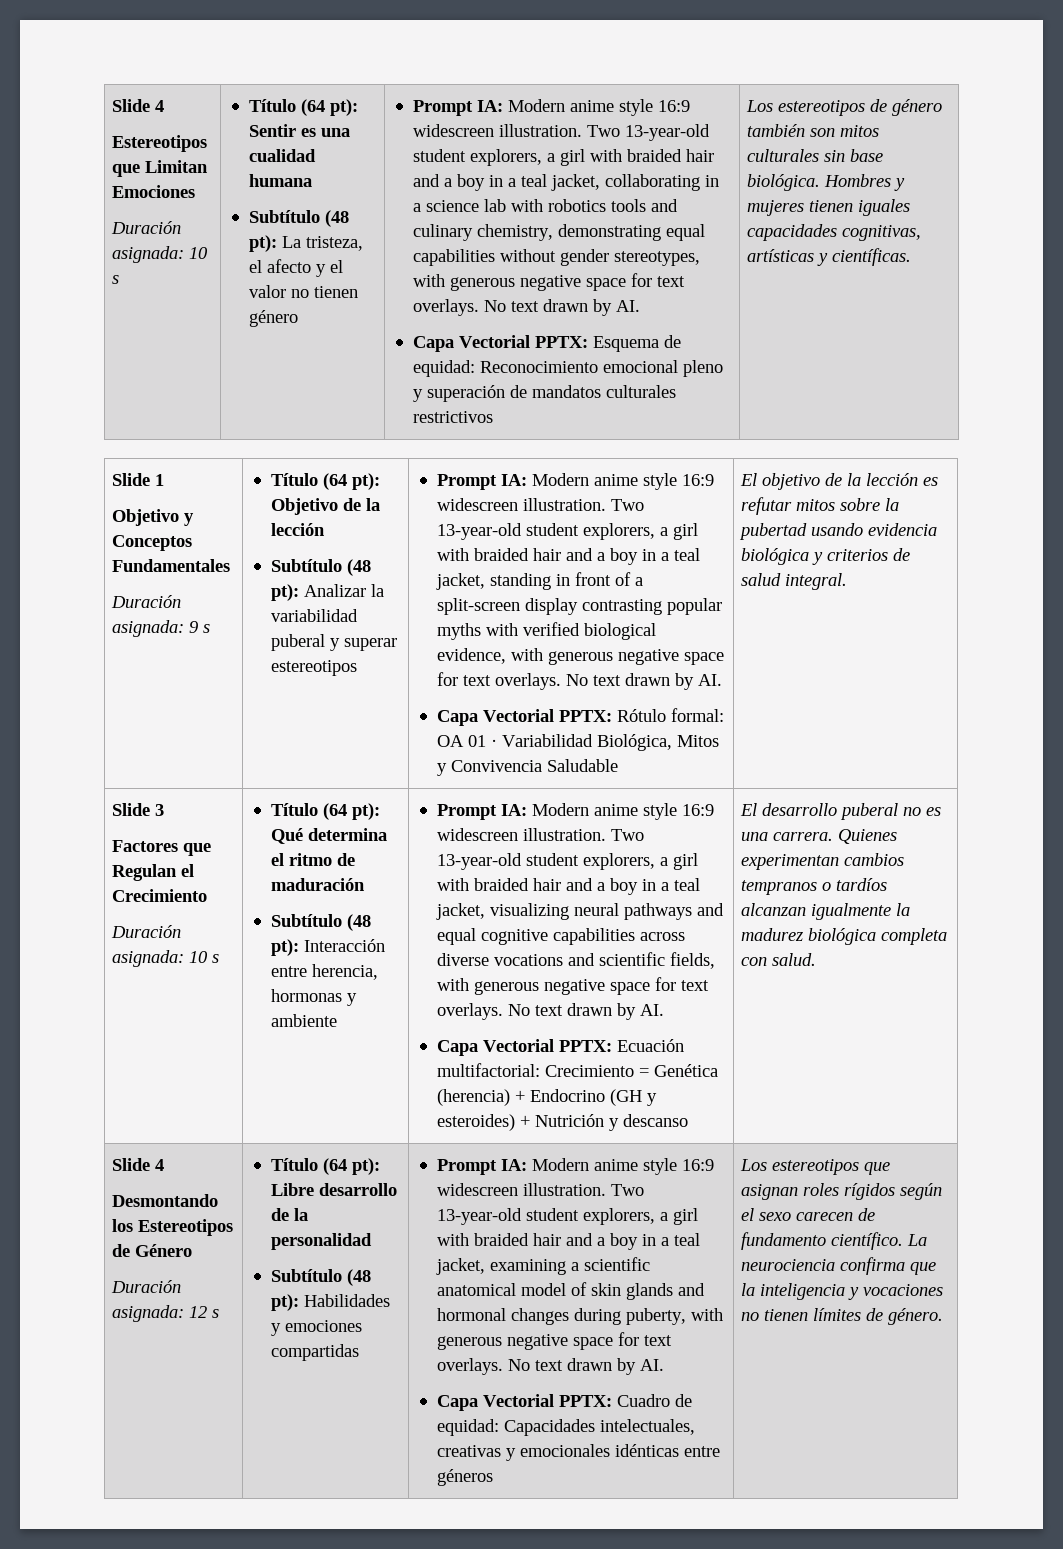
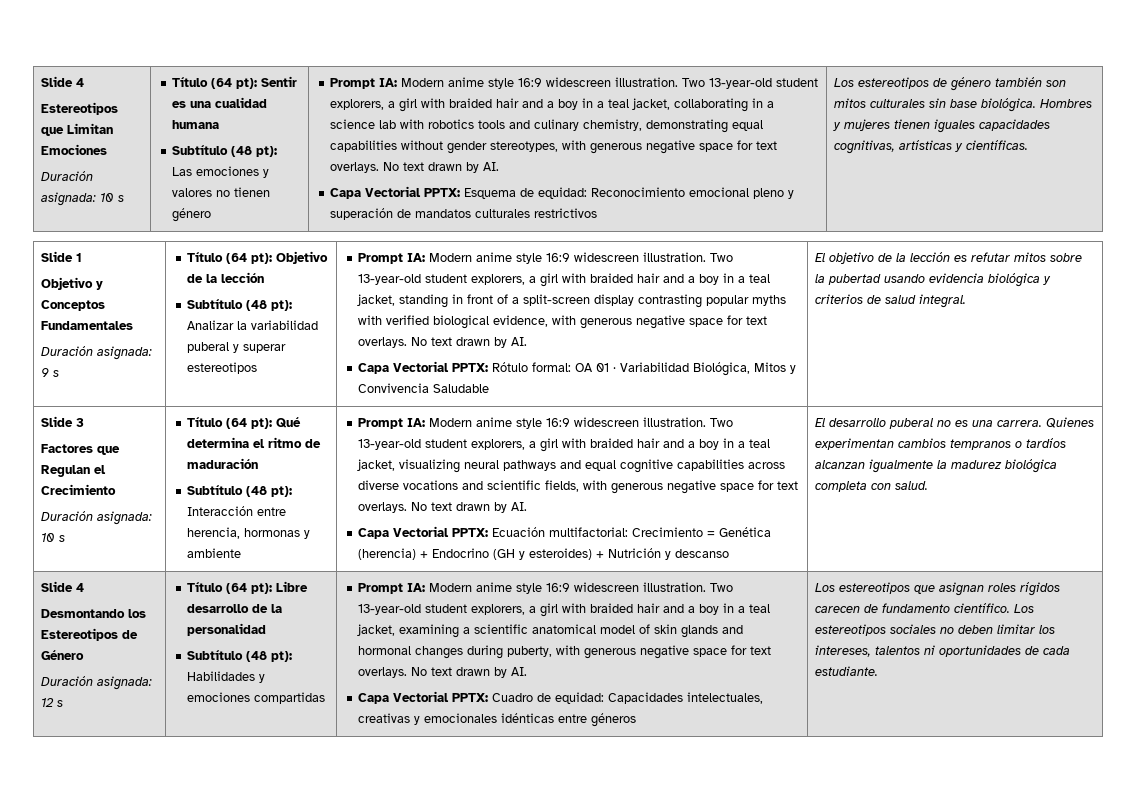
- Subtítulo (48 pt): La tristeza, el afecto y el valor no tienen género
+ Subtítulo (48 pt): Las emociones y valores no tienen género
- Los estereotipos que asignan roles rígidos según el sexo carecen de fundamento científico.
+ Los estereotipos que asignan roles rígidos carecen de fundamento científico.
- La neurociencia confirma que la inteligencia y vocaciones no tienen límites de género.
+ Los estereotipos sociales no deben limitar los intereses, talentos ni oportunidades de cada estudiante.

